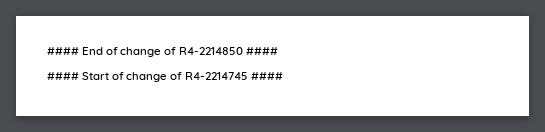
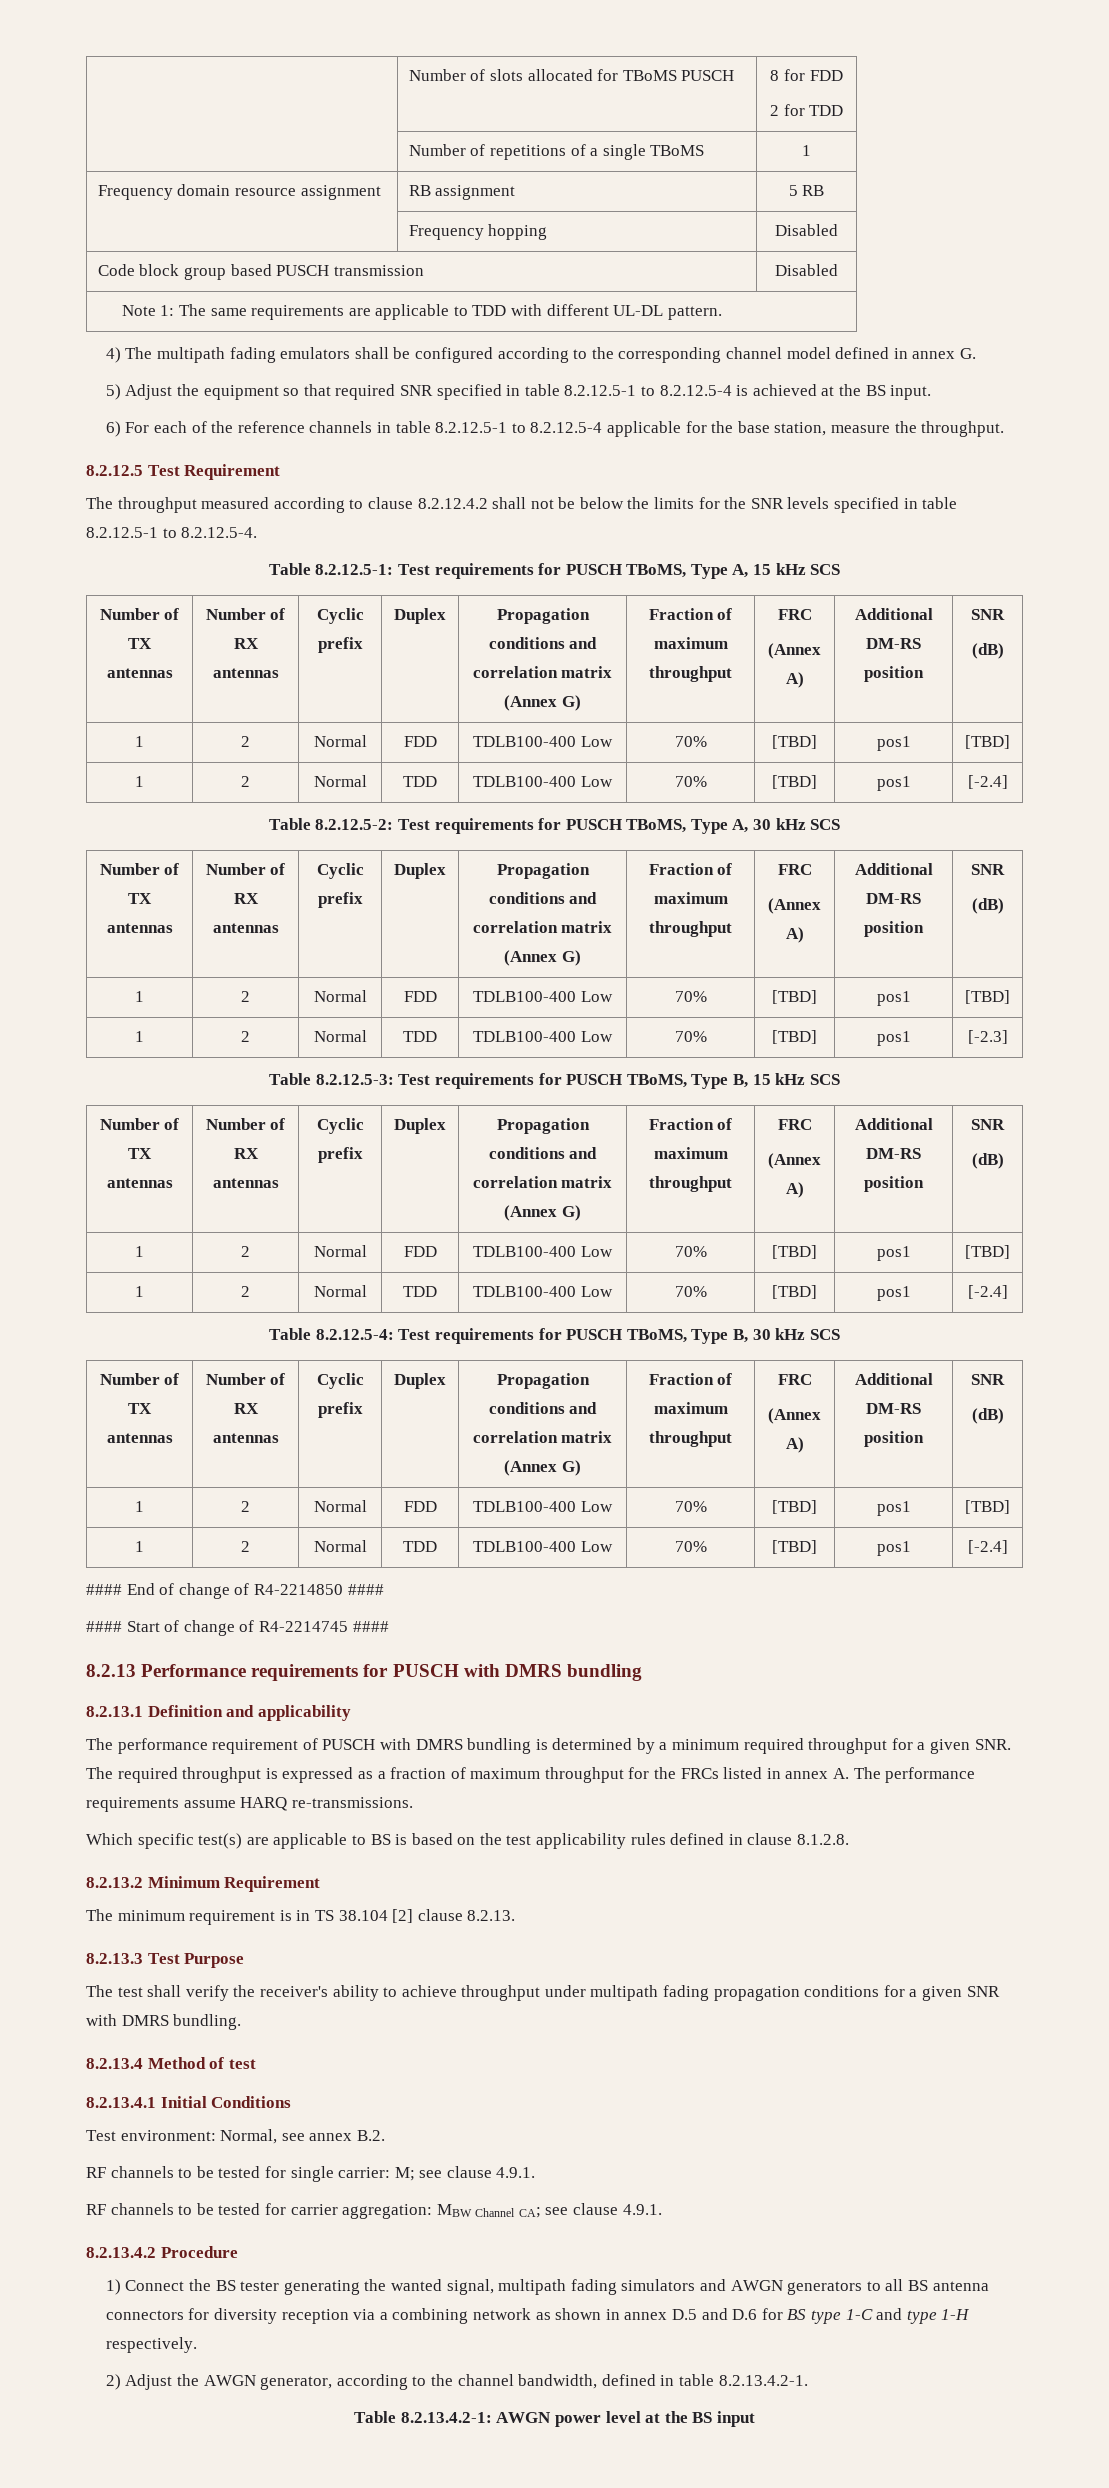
+ | Number of slots allocated for TBoMS PUSCH | 8 for FDD
+ 2 for TDD
+ | Number of repetitions of a single TBoMS | 1
+ Frequency domain resource assignment | RB assignment | 5 RB
+ | Frequency hopping | Disabled
+ Code block group based PUSCH transmission | Disabled
+ Note 1: The same requirements are applicable to TDD with different UL-DL pattern.
+ 4) The multipath fading emulators shall be configured according to the corresponding channel model defined in annex G.
+ 5) Adjust the equipment so that required SNR specified in table 8.2.12.5-1 to 8.2.12.5-4 is achieved at the BS input.
+ 6) For each of the reference channels in table 8.2.12.5-1 to 8.2.12.5-4 applicable for the base station, measure the throughput.
+ 8.2.12.5 Test Requirement
+ The throughput measured according to clause 8.2.12.4.2 shall not be below the limits for the SNR levels specified in table 8.2.12.5-1 to 8.2.12.5-4.
+ Table 8.2.12.5-1: Test requirements for PUSCH TBoMS, Type A, 15 kHz SCS
+ Number of TX antennas | Number of RX antennas | Cyclic prefix | Duplex | Propagation conditions and correlation matrix (Annex G) | Fraction of maximum throughput | FRC
+ (Annex A) | Additional DM-RS position | SNR
+ (dB)
+ 1 | 2 | Normal | FDD | TDLB100-400 Low | 70% | [TBD] | pos1 | [TBD]
+ 1 | 2 | Normal | TDD | TDLB100-400 Low | 70% | [TBD] | pos1 | [-2.4]
+ Table 8.2.12.5-2: Test requirements for PUSCH TBoMS, Type A, 30 kHz SCS
+ Number of TX antennas | Number of RX antennas | Cyclic prefix | Duplex | Propagation conditions and correlation matrix (Annex G) | Fraction of maximum throughput | FRC
+ (Annex A) | Additional DM-RS position | SNR
+ (dB)
+ 1 | 2 | Normal | FDD | TDLB100-400 Low | 70% | [TBD] | pos1 | [TBD]
+ 1 | 2 | Normal | TDD | TDLB100-400 Low | 70% | [TBD] | pos1 | [-2.3]
+ Table 8.2.12.5-3: Test requirements for PUSCH TBoMS, Type B, 15 kHz SCS
+ Number of TX antennas | Number of RX antennas | Cyclic prefix | Duplex | Propagation conditions and correlation matrix (Annex G) | Fraction of maximum throughput | FRC
+ (Annex A) | Additional DM-RS position | SNR
+ (dB)
+ 1 | 2 | Normal | FDD | TDLB100-400 Low | 70% | [TBD] | pos1 | [TBD]
+ 1 | 2 | Normal | TDD | TDLB100-400 Low | 70% | [TBD] | pos1 | [-2.4]
+ Table 8.2.12.5-4: Test requirements for PUSCH TBoMS, Type B, 30 kHz SCS
+ Number of TX antennas | Number of RX antennas | Cyclic prefix | Duplex | Propagation conditions and correlation matrix (Annex G) | Fraction of maximum throughput | FRC
+ (Annex A) | Additional DM-RS position | SNR
+ (dB)
+ 1 | 2 | Normal | FDD | TDLB100-400 Low | 70% | [TBD] | pos1 | [TBD]
+ 1 | 2 | Normal | TDD | TDLB100-400 Low | 70% | [TBD] | pos1 | [-2.4]
+ 8.2.13 Performance requirements for PUSCH with DMRS bundling
+ 8.2.13.1 Definition and applicability
+ The performance requirement of PUSCH with DMRS bundling is determined by a minimum required throughput for a given SNR. The required throughput is expressed as a fraction of maximum throughput for the FRCs listed in annex A. The performance requirements assume HARQ re-transmissions.
+ Which specific test(s) are applicable to BS is based on the test applicability rules defined in clause 8.1.2.8.
+ 8.2.13.2 Minimum Requirement
+ The minimum requirement is in TS 38.104 [2] clause 8.2.13.
+ 8.2.13.3 Test Purpose
+ The test shall verify the receiver's ability to achieve throughput under multipath fading propagation conditions for a given SNR with DMRS bundling.
+ 8.2.13.4 Method of test
+ 8.2.13.4.1 Initial Conditions
+ Test environment: Normal, see annex B.2.
+ RF channels to be tested for single carrier: M; see clause 4.9.1.
+ RF channels to be tested for carrier aggregation: MBW Channel CA; see clause 4.9.1.
+ 8.2.13.4.2 Procedure
+ 1) Connect the BS tester generating the wanted signal, multipath fading simulators and AWGN generators to all BS antenna connectors for diversity reception via a combining network as shown in annex D.5 and D.6 for BS type 1-C and type 1-H respectively.
+ 2) Adjust the AWGN generator, according to the channel bandwidth, defined in table 8.2.13.4.2-1.
+ Table 8.2.13.4.2-1: AWGN power level at the BS input

